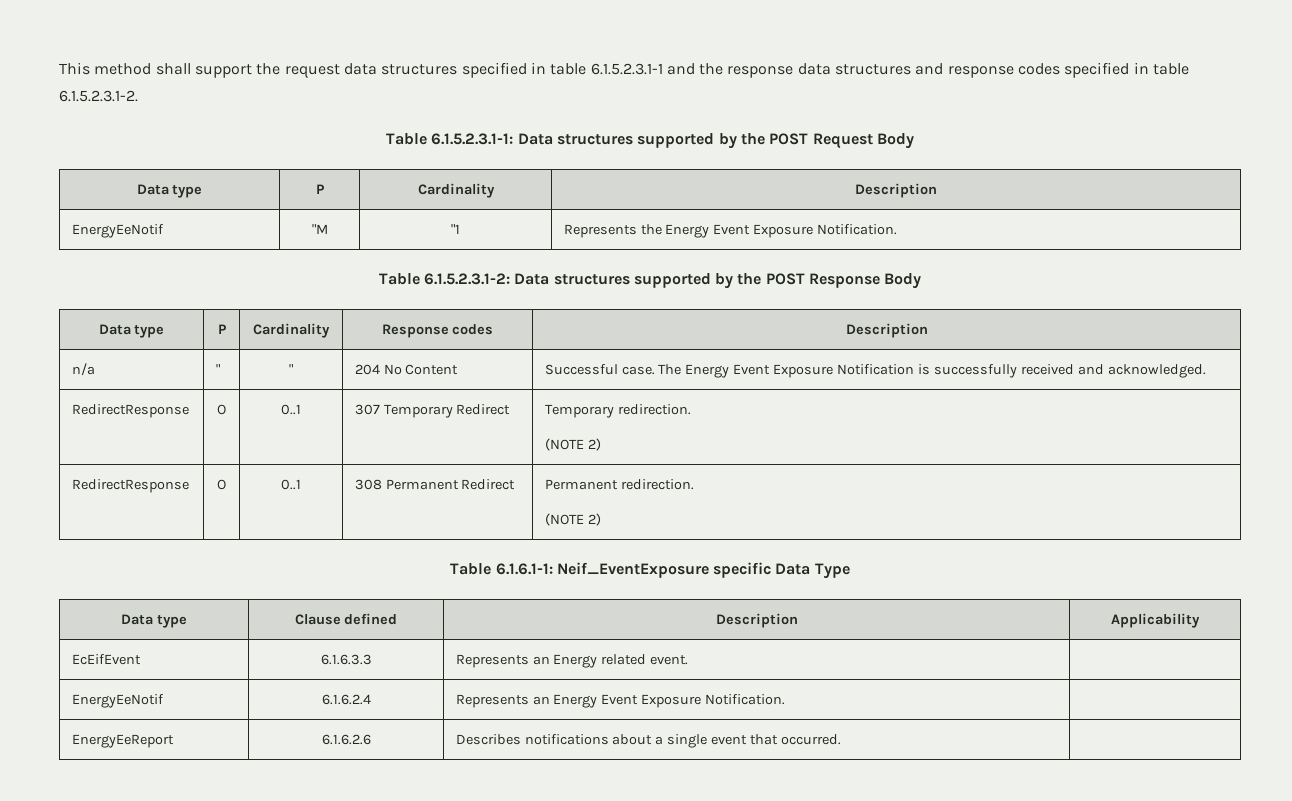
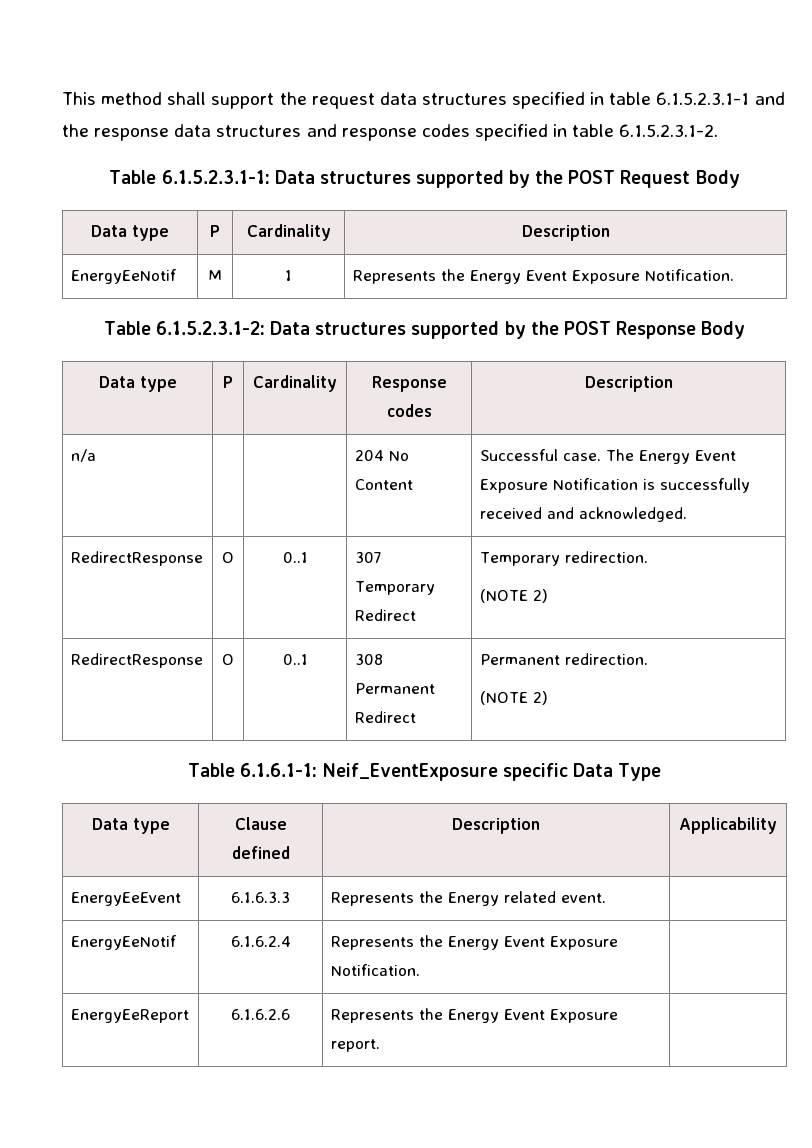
- EnergyEeNotif | "M | "1 | Represents the Energy Event Exposure Notification.
+ EnergyEeNotif | M | 1 | Represents the Energy Event Exposure Notification.
- n/a | " | " | 204 No Content | Successful case. The Energy Event Exposure Notification is successfully received and acknowledged.
+ n/a | | | 204 No Content | Successful case. The Energy Event Exposure Notification is successfully received and acknowledged.
- EcEifEvent | 6.1.6.3.3 | Represents an Energy related event. |
+ EnergyEeEvent | 6.1.6.3.3 | Represents the Energy related event. |
- EnergyEeNotif | 6.1.6.2.4 | Represents an Energy Event Exposure Notification. |
+ EnergyEeNotif | 6.1.6.2.4 | Represents the Energy Event Exposure Notification. |
- EnergyEeReport | 6.1.6.2.6 | Describes notifications about a single event that occurred. |
+ EnergyEeReport | 6.1.6.2.6 | Represents the Energy Event Exposure report. |

